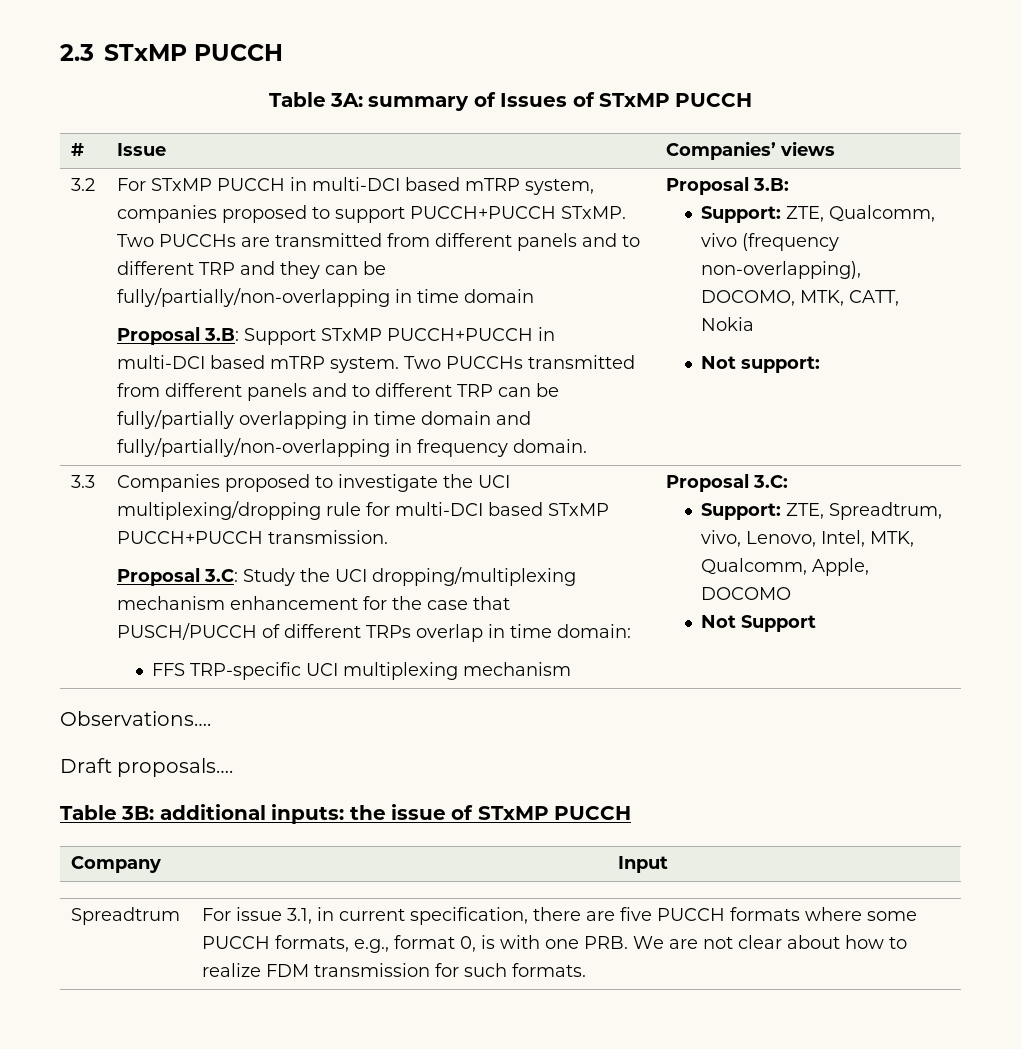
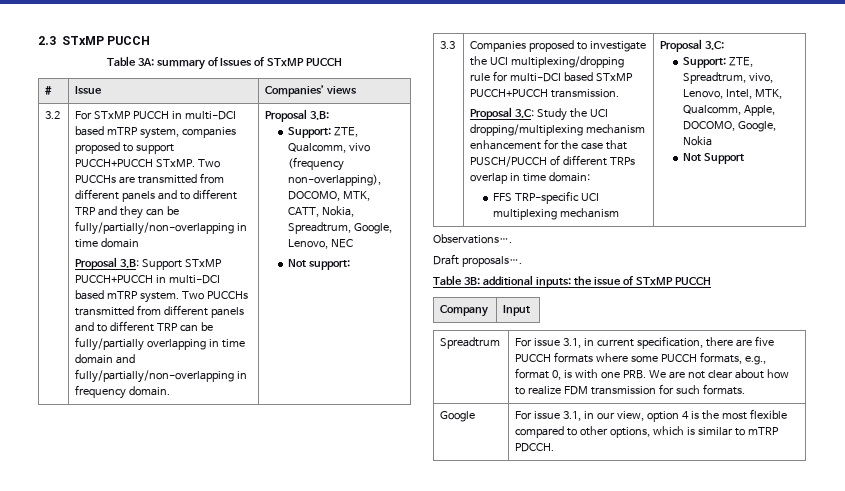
- Support: ZTE, Qualcomm, vivo (frequency non-overlapping), DOCOMO, MTK, CATT, Nokia
+ Support: ZTE, Qualcomm, vivo (frequency non-overlapping), DOCOMO, MTK, CATT, Nokia, Spreadtrum, Google, Lenovo, NEC
- Support: ZTE, Spreadtrum, vivo, Lenovo, Intel, MTK, Qualcomm, Apple, DOCOMO
+ Support: ZTE, Spreadtrum, vivo, Lenovo, Intel, MTK, Qualcomm, Apple, DOCOMO, Google, Nokia
+ Google | For issue 3.1, in our view, option 4 is the most flexible compared to other options, which is similar to mTRP PDCCH.

